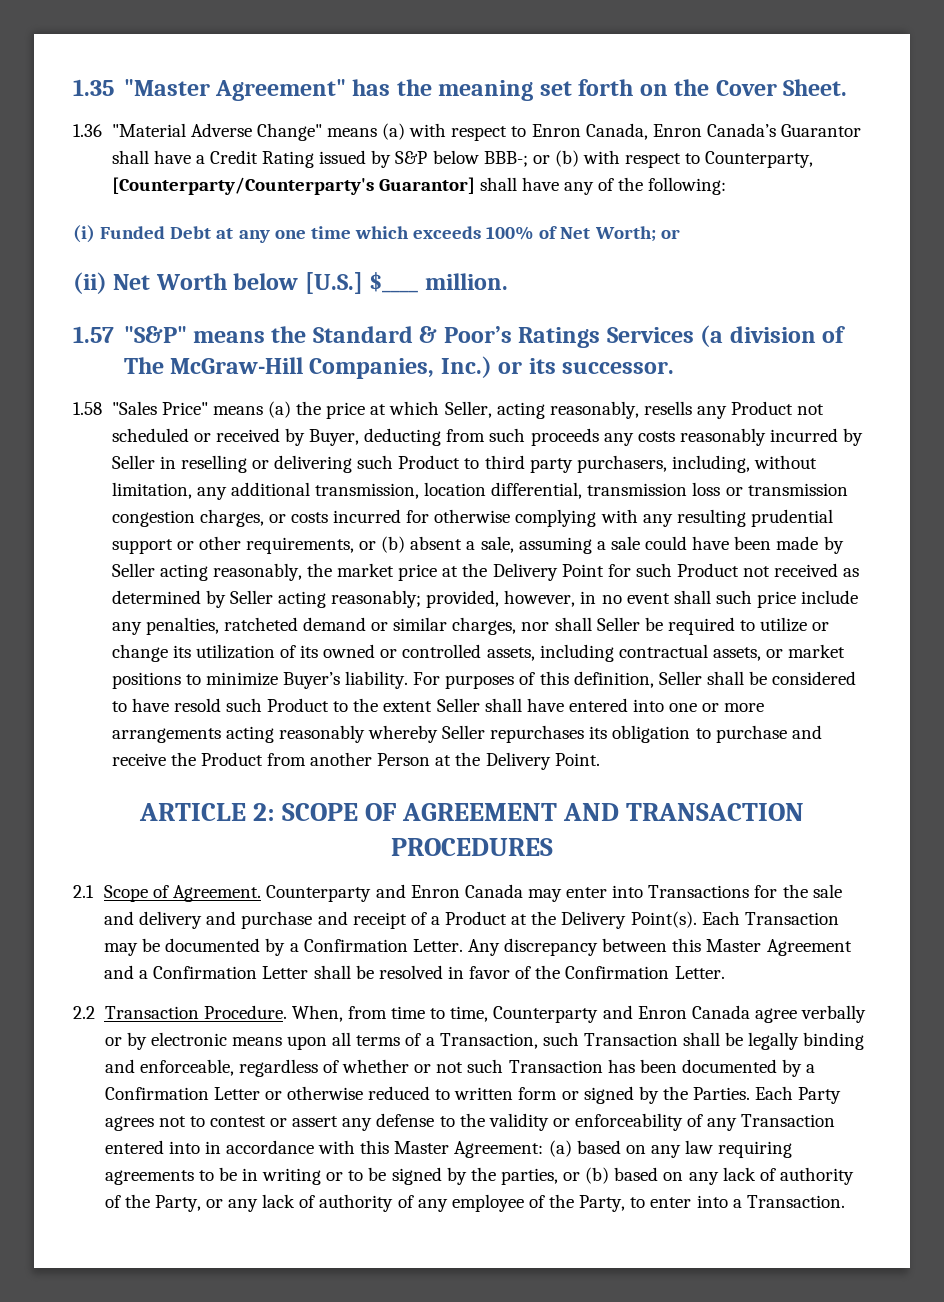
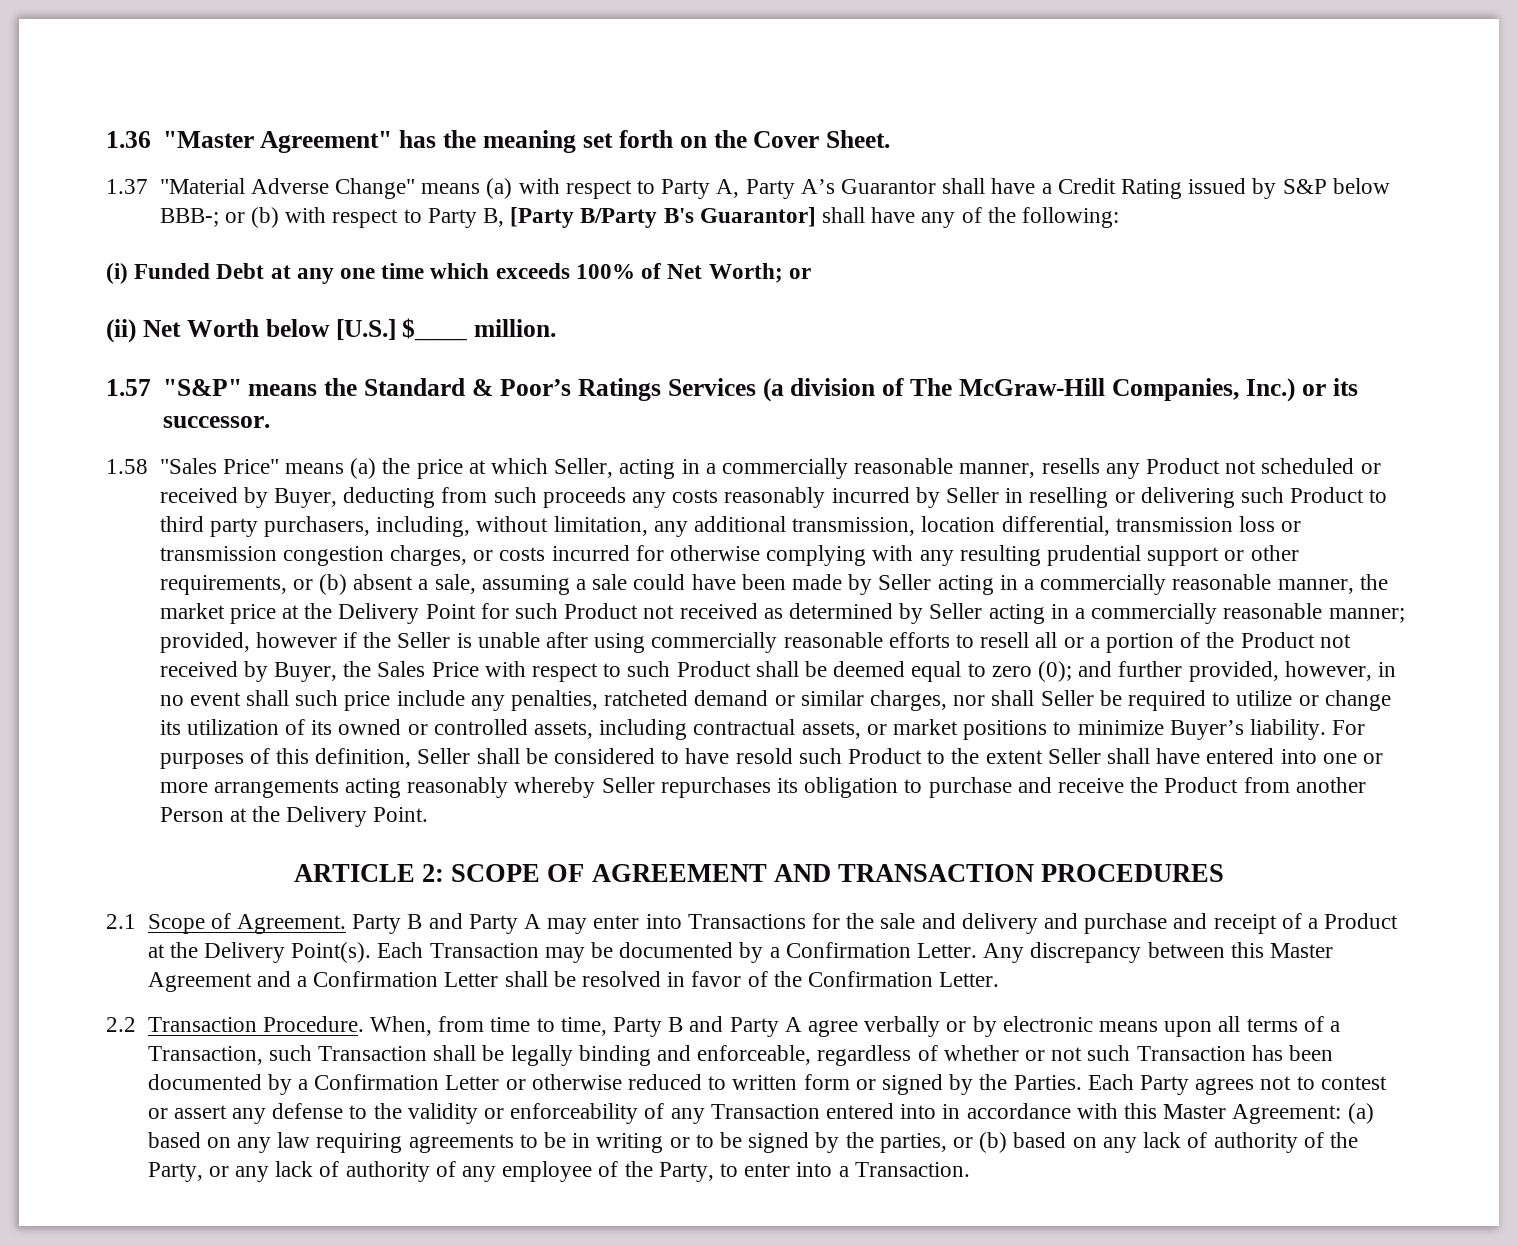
- 1.35 "Master Agreement" has the meaning set forth on the Cover Sheet.
+ 1.36 "Master Agreement" has the meaning set forth on the Cover Sheet.
- 1.36 "Material Adverse Change" means (a) with respect to Enron Canada, Enron Canada’s Guarantor shall have a Credit Rating issued by S&P below BBB-; or (b) with respect to Counterparty, [Counterparty/Counterparty's Guarantor] shall have any of the following:
+ 1.37 "Material Adverse Change" means (a) with respect to Party A, Party A’s Guarantor shall have a Credit Rating issued by S&P below BBB-; or (b) with respect to Party B, [Party B/Party B's Guarantor] shall have any of the following:
- 1.58 "Sales Price" means (a) the price at which Seller, acting reasonably, resells any Product not scheduled or received by Buyer, deducting from such proceeds any costs reasonably incurred by Seller in reselling or delivering such Product to third party purchasers, including, without limitation, any additional transmission, location differential, transmission loss or transmission congestion charges, or costs incurred for otherwise complying with any resulting prudential support or other requirements, or (b) absent a sale, assuming a sale could have been made by Seller acting reasonably, the market price at the Delivery Point for such Product not received as determined by Seller acting reasonably; provided, however, in no event shall such price include any penalties, ratcheted demand or similar charges, nor shall Seller be required to utilize or change its utilization of its owned or controlled assets, including contractual assets, or market positions to minimize Buyer’s liability.
+ 1.58 "Sales Price" means (a) the price at which Seller, acting in a commercially reasonable manner, resells any Product not scheduled or received by Buyer, deducting from such proceeds any costs reasonably incurred by Seller in reselling or delivering such Product to third party purchasers, including, without limitation, any additional transmission, location differential, transmission loss or transmission congestion charges, or costs incurred for otherwise complying with any resulting prudential support or other requirements, or (b) absent a sale, assuming a sale could have been made by Seller acting in a commercially reasonable manner, the market price at the Delivery Point for such Product not received as determined by Seller acting in a commercially reasonable manner; provided, however if the Seller is unable after using commercially reasonable efforts to resell all or a portion of the Product not received by Buyer, the Sales Price with respect to such Product shall be deemed equal to zero (0); and further provided, however, in no event shall such price include any penalties, ratcheted demand or similar charges, nor shall Seller be required to utilize or change its utilization of its owned or controlled assets, including contractual assets, or market positions to minimize Buyer’s liability.
- Counterparty and Enron Canada may enter into Transactions for the sale and delivery and purchase and receipt of a Product at the Delivery Point(s).
+ Party B and Party A may enter into Transactions for the sale and delivery and purchase and receipt of a Product at the Delivery Point(s).
- When, from time to time, Counterparty and Enron Canada agree verbally or by electronic means upon all terms of a Transaction, such Transaction shall be legally binding and enforceable, regardless of whether or not such Transaction has been documented by a Confirmation Letter or otherwise reduced to written form or signed by the Parties.
+ When, from time to time, Party B and Party A agree verbally or by electronic means upon all terms of a Transaction, such Transaction shall be legally binding and enforceable, regardless of whether or not such Transaction has been documented by a Confirmation Letter or otherwise reduced to written form or signed by the Parties.

